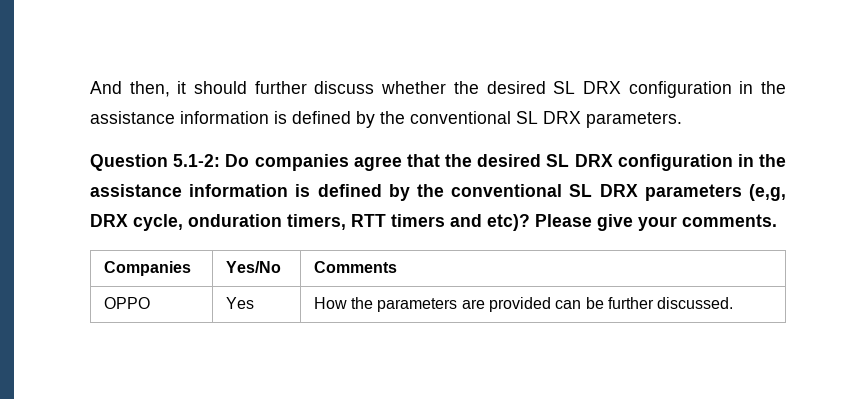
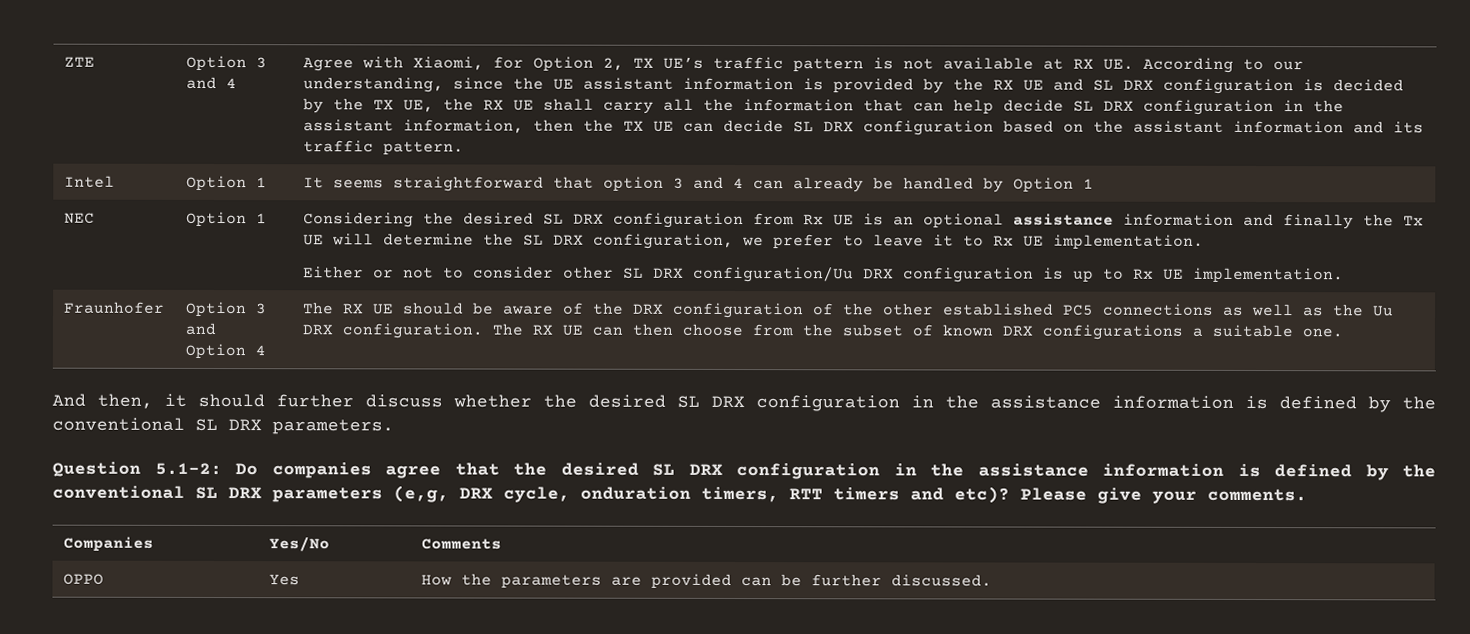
+ ZTE | Option 3 and 4 | Agree with Xiaomi, for Option 2, TX UE’s traffic pattern is not available at RX UE. According to our understanding, since the UE assistant information is provided by the RX UE and SL DRX configuration is decided by the TX UE, the RX UE shall carry all the information that can help decide SL DRX configuration in the assistant information, then the TX UE can decide SL DRX configuration based on the assistant information and its traffic pattern.
+ Intel | Option 1 | It seems straightforward that option 3 and 4 can already be handled by Option 1
+ NEC | Option 1 | Considering the desired SL DRX configuration from Rx UE is an optional assistance information and finally the Tx UE will determine the SL DRX configuration, we prefer to leave it to Rx UE implementation.
+ Either or not to consider other SL DRX configuration/Uu DRX configuration is up to Rx UE implementation.
+ Fraunhofer | Option 3 and Option 4 | The RX UE should be aware of the DRX configuration of the other established PC5 connections as well as the Uu DRX configuration. The RX UE can then choose from the subset of known DRX configurations a suitable one.

